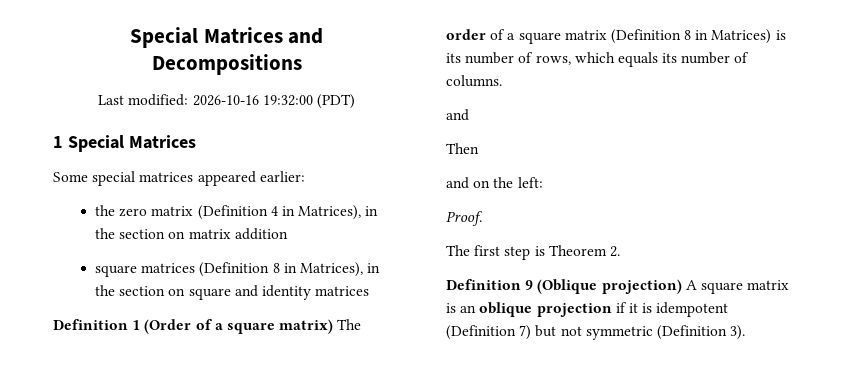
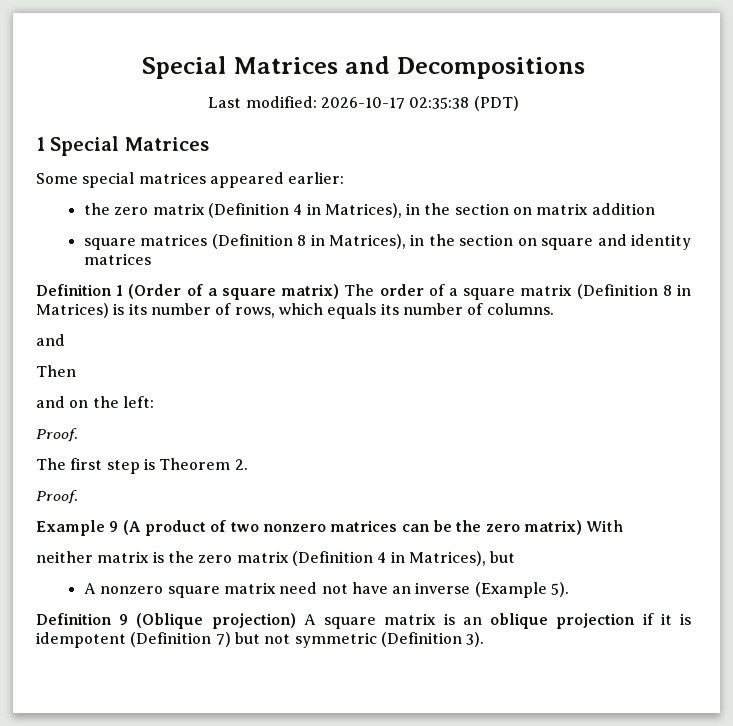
- Last modified: 2026-10-16 19:32:00 (PDT)
+ Last modified: 2026-10-17 02:35:38 (PDT)
  The first step is Theorem 2.
+ Proof.
+ Example 9 (A product of two nonzero matrices can be the zero matrix) With
+ neither matrix is the zero matrix (Definition 4 in Matrices), but
+ A nonzero square matrix need not have an inverse (Example 5).

